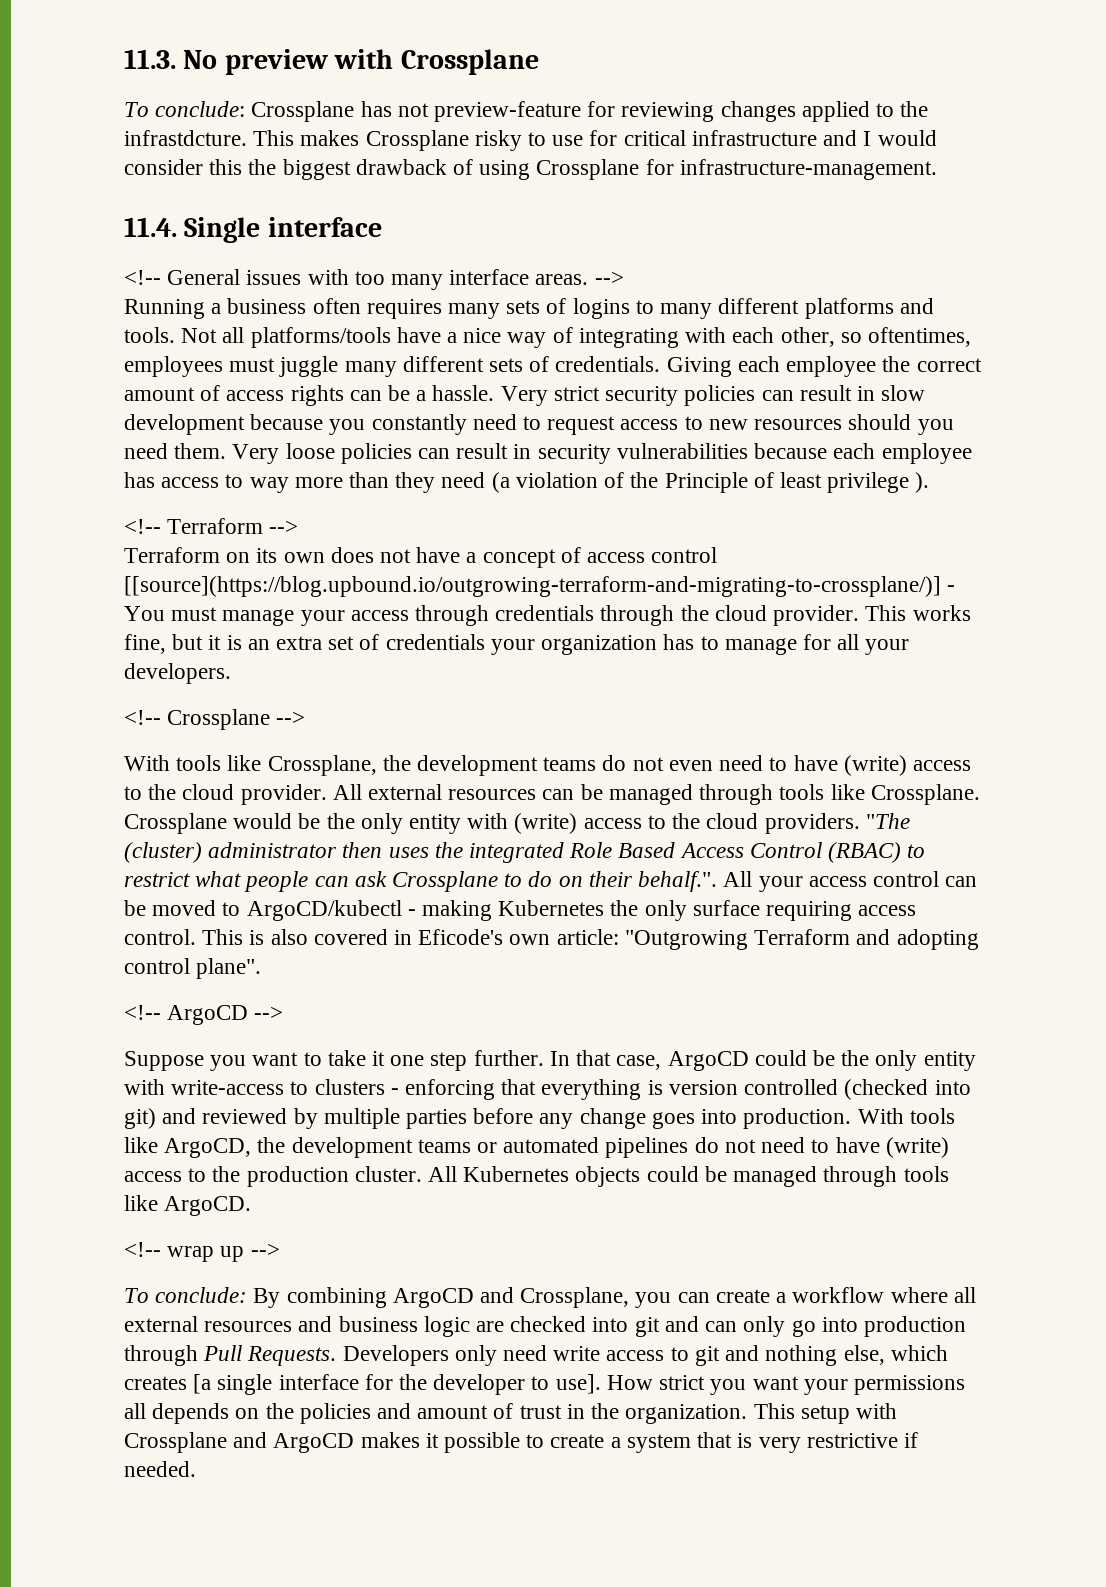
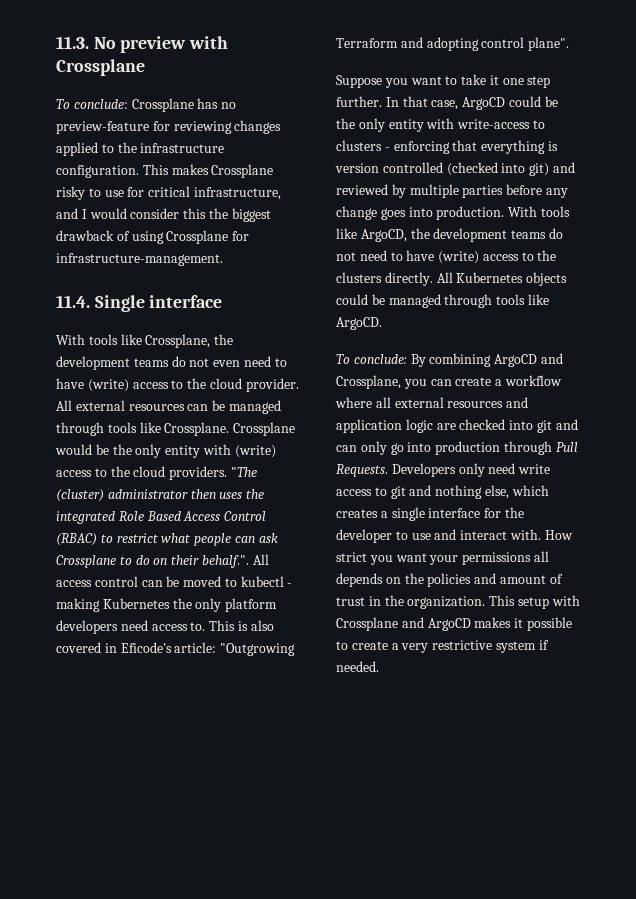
- To conclude: Crossplane has not preview-feature for reviewing changes applied to the infrastdcture.
+ To conclude: Crossplane has no preview-feature for reviewing changes applied to the infrastructure configuration.
- This makes Crossplane risky to use for critical infrastructure and I would consider this the biggest drawback of using Crossplane for infrastructure-management.
+ This makes Crossplane risky to use for critical infrastructure, and I would consider this the biggest drawback of using Crossplane for infrastructure-management.
- <!-- General issues with too many interface areas. -->
- Running a business often requires many sets of logins to many different platforms and tools. Not all platforms/tools have a nice way of integrating with each other, so oftentimes, employees must juggle many different sets of credentials. Giving each employee the correct amount of access rights can be a hassle. Very strict security policies can result in slow development because you constantly need to request access to new resources should you need them. Very loose policies can result in security vulnerabilities because each employee has access to way more than they need (a violation of the Principle of least privilege ).
- <!-- Terraform -->
- Terraform on its own does not have a concept of access control [[source](https://blog.upbound.io/outgrowing-terraform-and-migrating-to-crossplane/)] - You must manage your access through credentials through the cloud provider. This works fine, but it is an extra set of credentials your organization has to manage for all your developers.
- <!-- Crossplane -->
- "The (cluster) administrator then uses the integrated Role Based Access Control (RBAC) to restrict what people can ask Crossplane to do on their behalf.". All your access control can be moved to ArgoCD/kubectl - making Kubernetes the only surface requiring access control.
+ "The (cluster) administrator then uses the integrated Role Based Access Control (RBAC) to restrict what people can ask Crossplane to do on their behalf.". All access control can be moved to kubectl - making Kubernetes the only platform developers need access to.
- This is also covered in Eficode's own article: "Outgrowing Terraform and adopting control plane".
+ This is also covered in Eficode's article: "Outgrowing Terraform and adopting control plane".
- <!-- ArgoCD -->
- With tools like ArgoCD, the development teams or automated pipelines do not need to have (write) access to the production cluster.
+ With tools like ArgoCD, the development teams do not need to have (write) access to the clusters directly.
- <!-- wrap up -->
- To conclude: By combining ArgoCD and Crossplane, you can create a workflow where all external resources and business logic are checked into git and can only go into production through Pull Requests.
+ To conclude: By combining ArgoCD and Crossplane, you can create a workflow where all external resources and application logic are checked into git and can only go into production through Pull Requests.
- Developers only need write access to git and nothing else, which creates [a single interface for the developer to use].
+ Developers only need write access to git and nothing else, which creates a single interface for the developer to use and interact with.
- This setup with Crossplane and ArgoCD makes it possible to create a system that is very restrictive if needed.
+ This setup with Crossplane and ArgoCD makes it possible to create a very restrictive system if needed.

